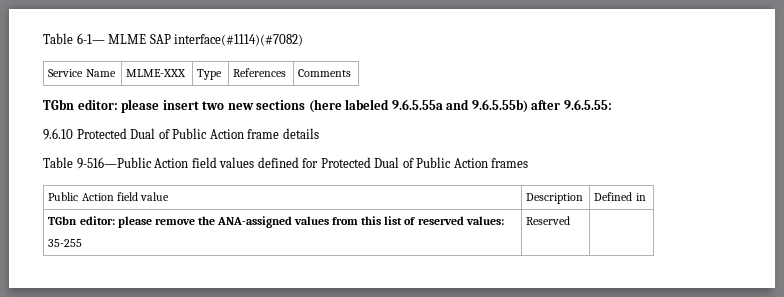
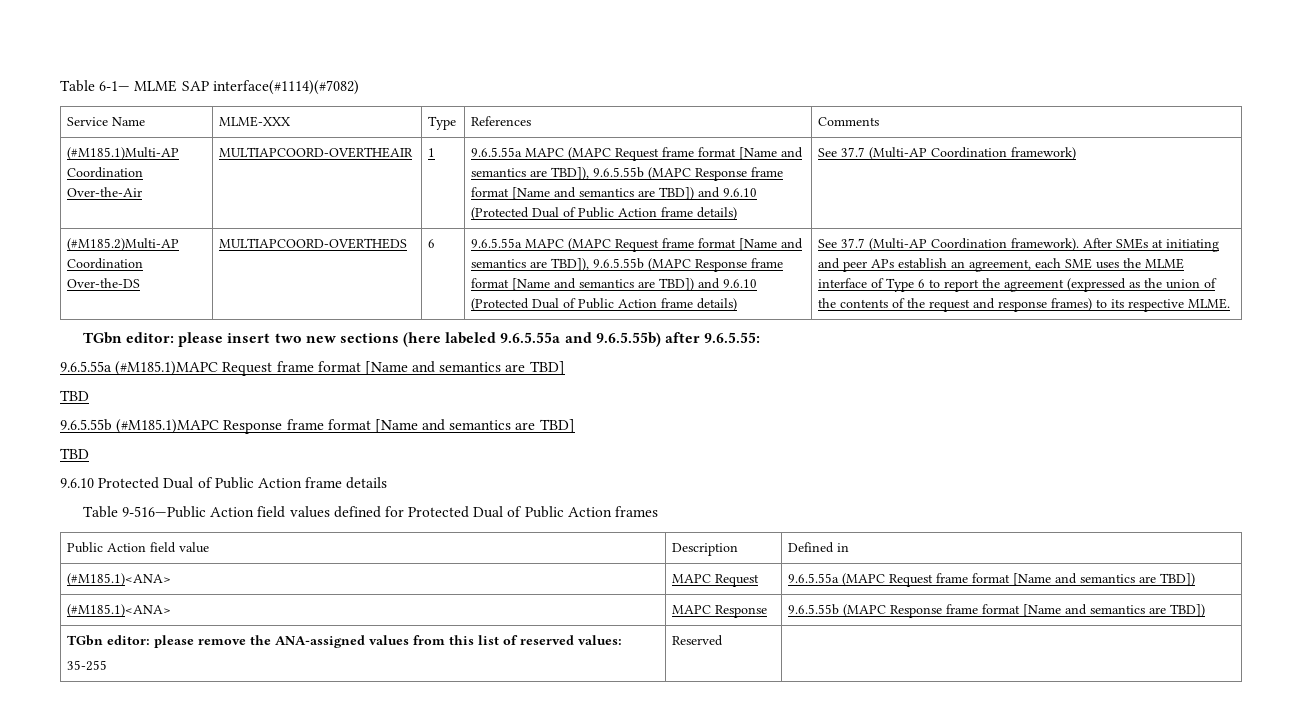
+ (#M185.1)Multi-AP Coordination Over-the-Air | MULTIAPCOORD-OVERTHEAIR | 1 | 9.6.5.55a MAPC (MAPC Request frame format [Name and semantics are TBD]), 9.6.5.55b (MAPC Response frame format [Name and semantics are TBD]) and 9.6.10 (Protected Dual of Public Action frame details) | See 37.7 (Multi-AP Coordination framework)
+ (#M185.2)Multi-AP Coordination Over-the-DS | MULTIAPCOORD-OVERTHEDS | 6 | 9.6.5.55a MAPC (MAPC Request frame format [Name and semantics are TBD]), 9.6.5.55b (MAPC Response frame format [Name and semantics are TBD]) and 9.6.10 (Protected Dual of Public Action frame details) | See 37.7 (Multi-AP Coordination framework). After SMEs at initiating and peer APs establish an agreement, each SME uses the MLME interface of Type 6 to report the agreement (expressed as the union of the contents of the request and response frames) to its respective MLME.
+ 9.6.5.55a (#M185.1)MAPC Request frame format [Name and semantics are TBD]
+ TBD
+ 9.6.5.55b (#M185.1)MAPC Response frame format [Name and semantics are TBD]
+ TBD
+ (#M185.1)<ANA> | MAPC Request | 9.6.5.55a (MAPC Request frame format [Name and semantics are TBD])
+ (#M185.1)<ANA> | MAPC Response | 9.6.5.55b (MAPC Response frame format [Name and semantics are TBD])

